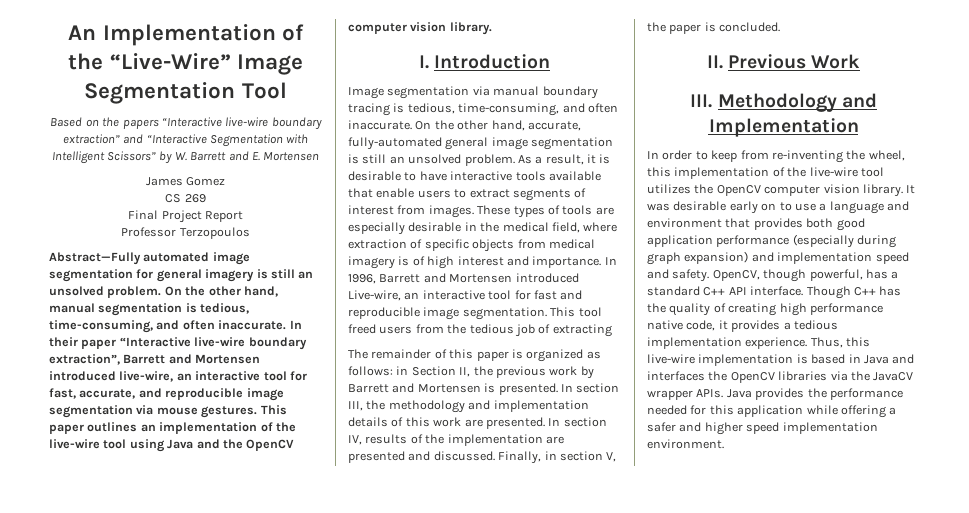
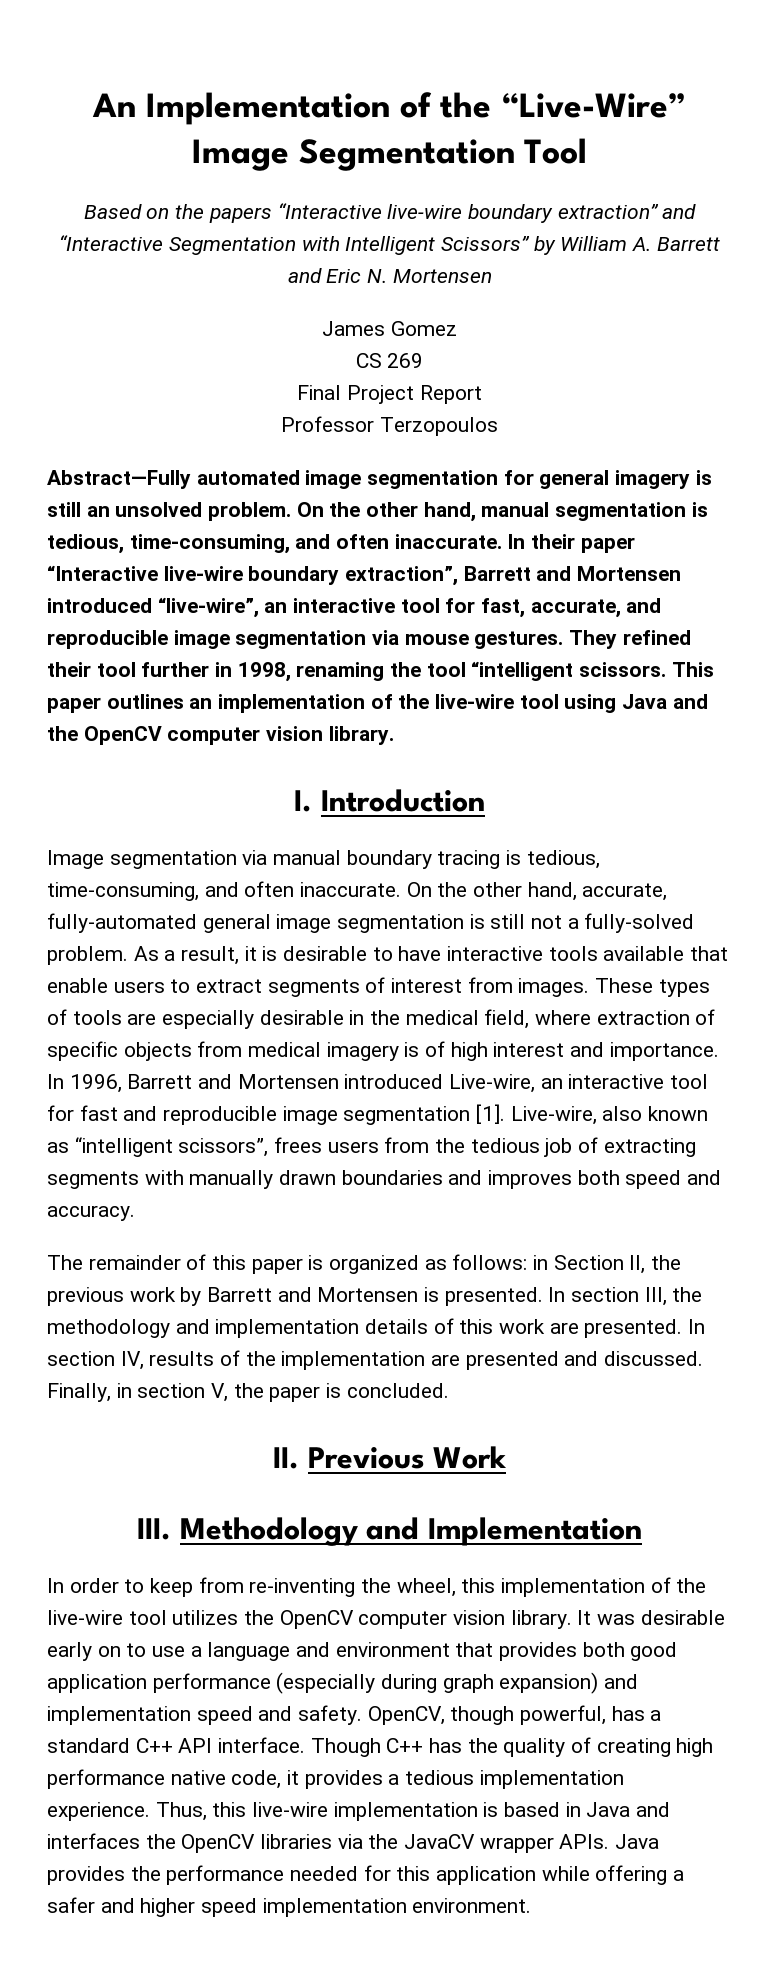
- Based on the papers “Interactive live-wire boundary extraction” and “Interactive Segmentation with Intelligent Scissors” by W. Barrett and E. Mortensen
+ Based on the papers “Interactive live-wire boundary extraction” and “Interactive Segmentation with Intelligent Scissors” by William A. Barrett and Eric N. Mortensen
- In their paper “Interactive live-wire boundary extraction”, Barrett and Mortensen introduced live-wire, an interactive tool for fast, accurate, and reproducible image segmentation via mouse gestures.
+ In their paper “Interactive live-wire boundary extraction”, Barrett and Mortensen introduced “live-wire”, an interactive tool for fast, accurate, and reproducible image segmentation via mouse gestures.
+ They refined their tool further in 1998, renaming the tool “intelligent scissors.
- On the other hand, accurate, fully-automated general image segmentation is still an unsolved problem.
+ On the other hand, accurate, fully-automated general image segmentation is still not a fully-solved problem.
- In 1996, Barrett and Mortensen introduced Live-wire, an interactive tool for fast and reproducible image segmentation. This tool freed users from the tedious job of extracting
+ In 1996, Barrett and Mortensen introduced Live-wire, an interactive tool for fast and reproducible image segmentation [1]. Live-wire, also known as “intelligent scissors”, frees users from the tedious job of extracting segments with manually drawn boundaries and improves both speed and accuracy.

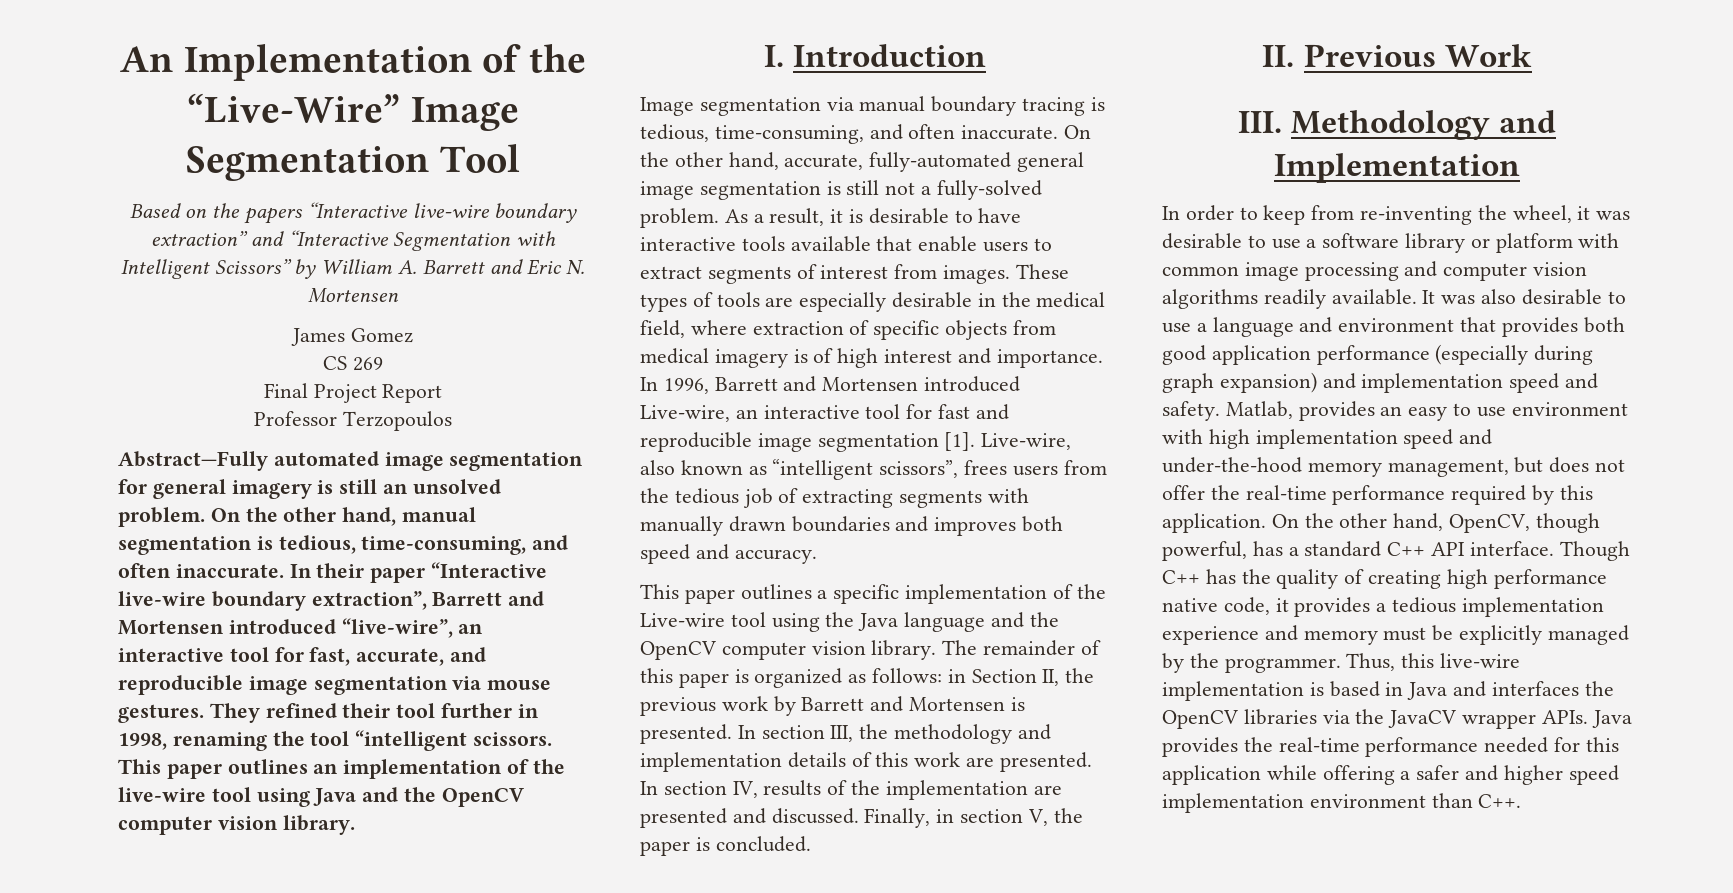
+ This paper outlines a specific implementation of the Live-wire tool using the Java language and the OpenCV computer vision library.
- In order to keep from re-inventing the wheel, this implementation of the live-wire tool utilizes the OpenCV computer vision library. It was desirable early on to use a language and environment that provides both good application performance (especially during graph expansion) and implementation speed and safety.
+ In order to keep from re-inventing the wheel, it was desirable to use a software library or platform with common image processing and computer vision algorithms readily available. It was also desirable to use a language and environment that provides both good application performance (especially during graph expansion) and implementation speed and safety.
- OpenCV, though powerful, has a standard C++ API interface.
+ Matlab, provides an easy to use environment with high implementation speed and under-the-hood memory management, but does not offer the real-time performance required by this application. On the other hand, OpenCV, though powerful, has a standard C++ API interface.
- Though C++ has the quality of creating high performance native code, it provides a tedious implementation experience.
+ Though C++ has the quality of creating high performance native code, it provides a tedious implementation experience and memory must be explicitly managed by the programmer.
- Java provides the performance needed for this application while offering a safer and higher speed implementation environment.
+ Java provides the real-time performance needed for this application while offering a safer and higher speed implementation environment than C++.

